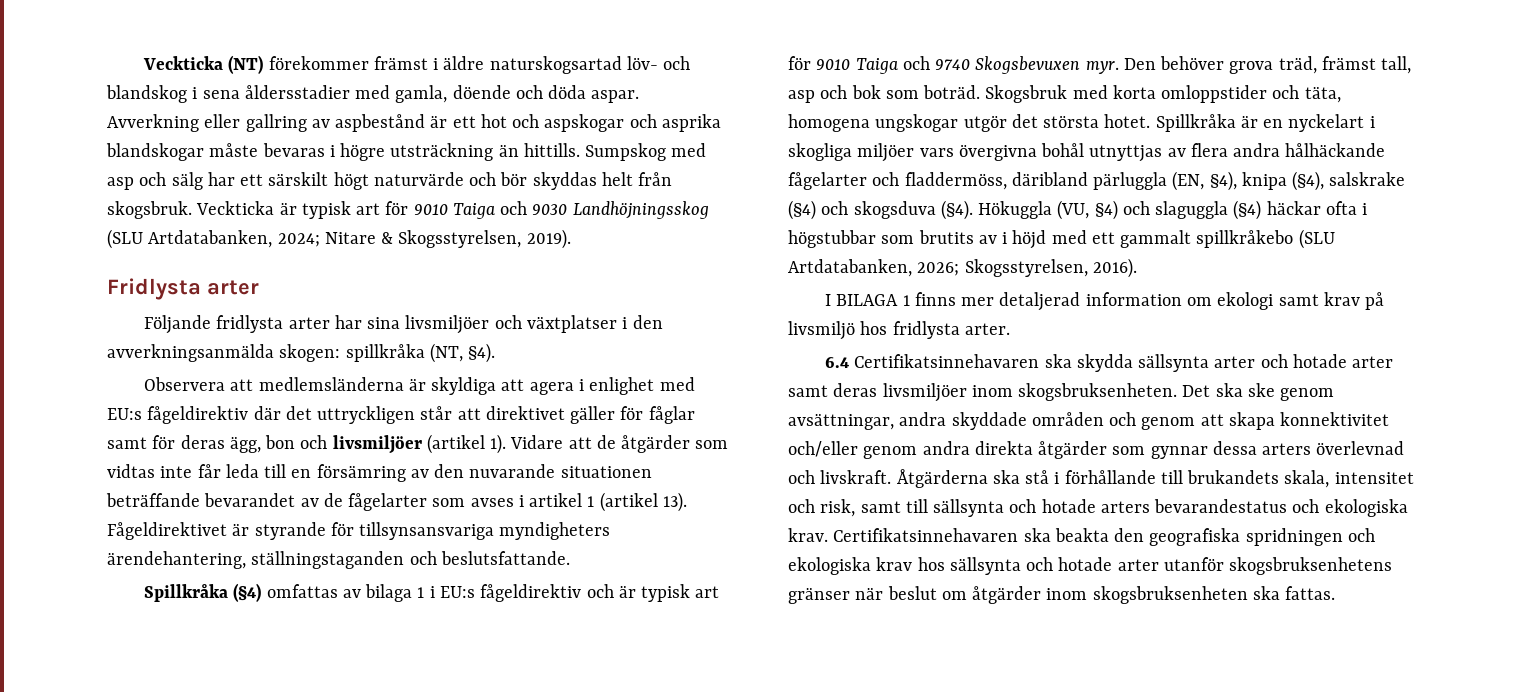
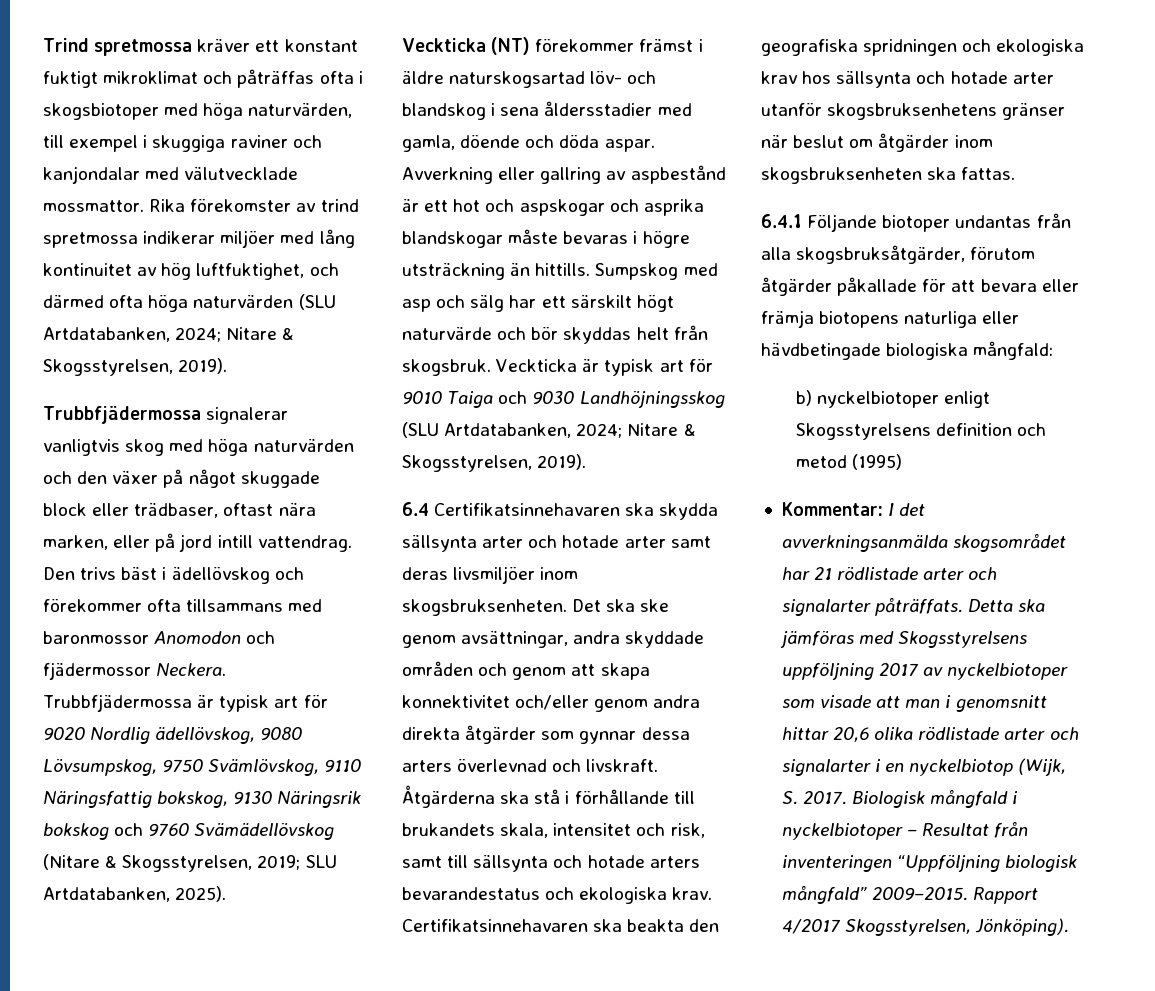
+ Trind spretmossa kräver ett konstant fuktigt mikroklimat och påträffas ofta i skogsbiotoper med höga naturvärden, till exempel i skuggiga raviner och kanjondalar med välutvecklade mossmattor. Rika förekomster av trind spretmossa indikerar miljöer med lång kontinuitet av hög luftfuktighet, och därmed ofta höga naturvärden (SLU Artdatabanken, 2024; Nitare & Skogsstyrelsen, 2019).
+ Trubbfjädermossa signalerar vanligtvis skog med höga naturvärden och den växer på något skuggade block eller trädbaser, oftast nära marken, eller på jord intill vattendrag. Den trivs bäst i ädellövskog och förekommer ofta tillsammans med baronmossor Anomodon och fjädermossor Neckera. Trubbfjädermossa är typisk art för 9020 Nordlig ädellövskog, 9080 Lövsumpskog, 9750 Svämlövskog, 9110 Näringsfattig bokskog, 9130 Näringsrik bokskog och 9760 Svämädellövskog (Nitare & Skogsstyrelsen, 2019; SLU Artdatabanken, 2025).
- Fridlysta arter
- Följande fridlysta arter har sina livsmiljöer och växtplatser i den avverkningsanmälda skogen: spillkråka (NT, §4).
- Observera att medlemsländerna är skyldiga att agera i enlighet med EU:s fågeldirektiv där det uttryckligen står att direktivet gäller för fåglar samt för deras ägg, bon och livsmiljöer (artikel 1). Vidare att de åtgärder som vidtas inte får leda till en försämring av den nuvarande situationen beträffande bevarandet av de fågelarter som avses i artikel 1 (artikel 13). Fågeldirektivet är styrande för tillsynsansvariga myndigheters ärendehantering, ställningstaganden och beslutsfattande.
- Spillkråka (§4) omfattas av bilaga 1 i EU:s fågeldirektiv och är typisk art för 9010 Taiga och 9740 Skogsbevuxen myr. Den behöver grova träd, främst tall, asp och bok som boträd. Skogsbruk med korta omloppstider och täta, homogena ungskogar utgör det största hotet. Spillkråka är en nyckelart i skogliga miljöer vars övergivna bohål utnyttjas av flera andra hålhäckande fågelarter och fladdermöss, däribland pärluggla (EN, §4), knipa (§4), salskrake (§4) och skogsduva (§4). Hökuggla (VU, §4) och slaguggla (§4) häckar ofta i högstubbar som brutits av i höjd med ett gammalt spillkråkebo (SLU Artdatabanken, 2026; Skogsstyrelsen, 2016).
- I BILAGA 1 finns mer detaljerad information om ekologi samt krav på livsmiljö hos fridlysta arter.
+ 6.4.1 Följande biotoper undantas från alla skogsbruksåtgärder, förutom åtgärder påkallade för att bevara eller främja biotopens naturliga eller hävdbetingade biologiska mångfald:
+ b) nyckelbiotoper enligt Skogsstyrelsens definition och metod (1995)
+ Kommentar: I det avverkningsanmälda skogsområdet har 21 rödlistade arter och signalarter påträffats. Detta ska jämföras med Skogsstyrelsens uppföljning 2017 av nyckelbiotoper som visade att man i genomsnitt hittar 20,6 olika rödlistade arter och signalarter i en nyckelbiotop (Wijk, S. 2017. Biologisk mångfald i nyckelbiotoper – Resultat från inventeringen “Uppföljning biologisk mångfald” 2009–2015. Rapport 4/2017 Skogsstyrelsen, Jönköping).

